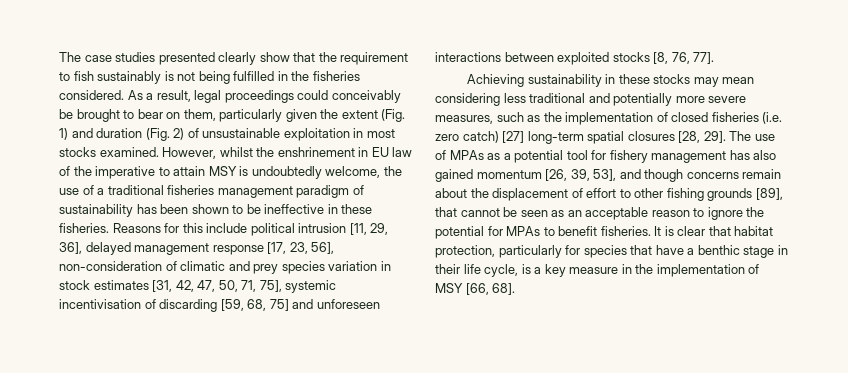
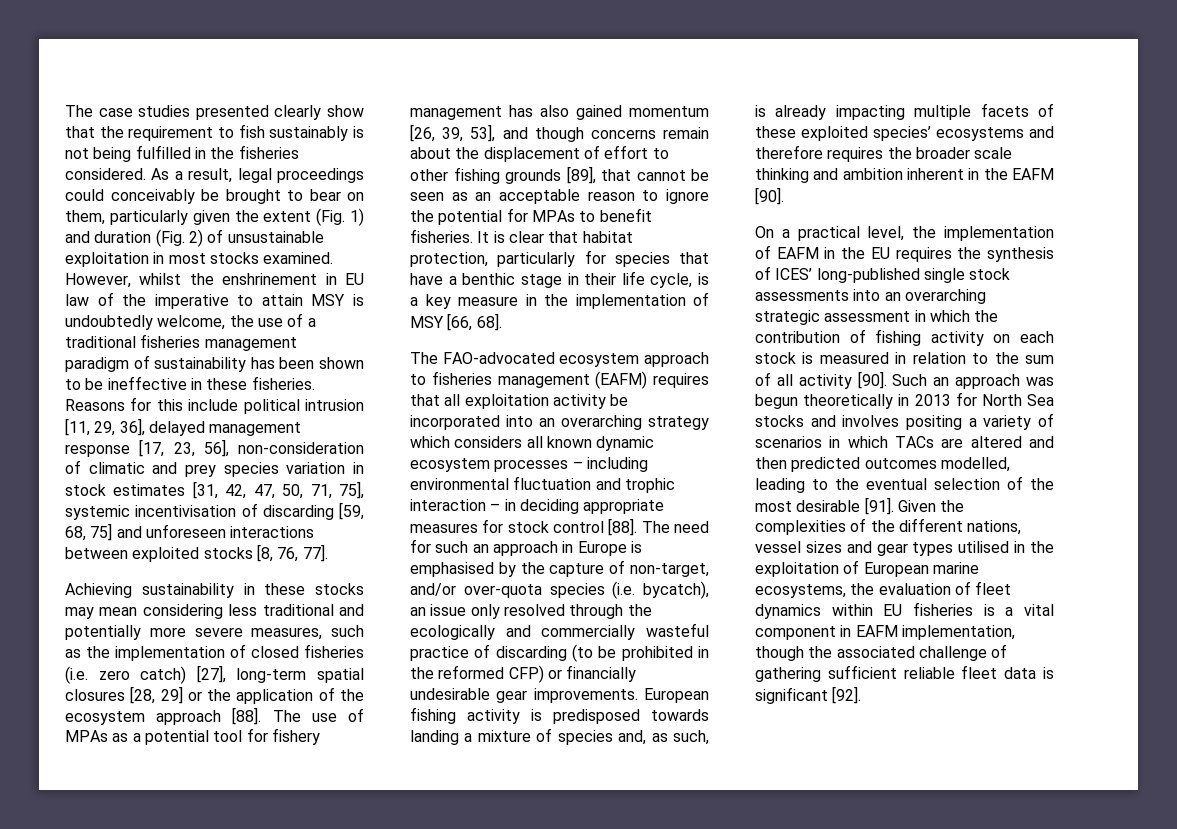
- Achieving sustainability in these stocks may mean considering less traditional and potentially more severe measures, such as the implementation of closed fisheries (i.e. zero catch) [27] long-term spatial closures [28, 29].
+ Achieving sustainability in these stocks may mean considering less traditional and potentially more severe measures, such as the implementation of closed fisheries (i.e. zero catch) [27], long-term spatial closures [28, 29] or the application of the ecosystem approach [88].
+ The FAO-advocated ecosystem approach to fisheries management (EAFM) requires that all exploitation activity be incorporated into an overarching strategy which considers all known dynamic ecosystem processes – including environmental fluctuation and trophic interaction – in deciding appropriate measures for stock control [88]. The need for such an approach in Europe is emphasised by the capture of non-target, and/or over-quota species (i.e. bycatch), an issue only resolved through the ecologically and commercially wasteful practice of discarding (to be prohibited in the reformed CFP) or financially undesirable gear improvements. European fishing activity is predisposed towards landing a mixture of species and, as such, is already impacting multiple facets of these exploited species’ ecosystems and therefore requires the broader scale thinking and ambition inherent in the EAFM [90].
+ On a practical level, the implementation of EAFM in the EU requires the synthesis of ICES’ long-published single stock assessments into an overarching strategic assessment in which the contribution of fishing activity on each stock is measured in relation to the sum of all activity [90]. Such an approach was begun theoretically in 2013 for North Sea stocks and involves positing a variety of scenarios in which TACs are altered and then predicted outcomes modelled, leading to the eventual selection of the most desirable [91]. Given the complexities of the different nations, vessel sizes and gear types utilised in the exploitation of European marine ecosystems, the evaluation of fleet dynamics within EU fisheries is a vital component in EAFM implementation, though the associated challenge of gathering sufficient reliable fleet data is significant [92].

